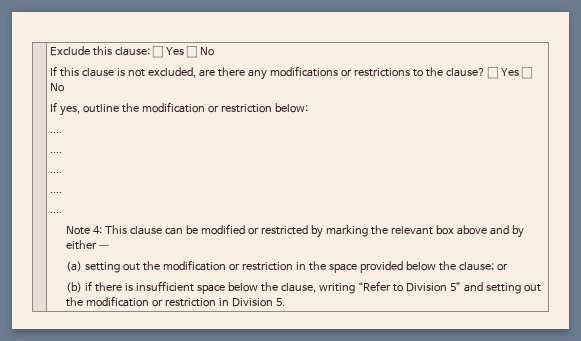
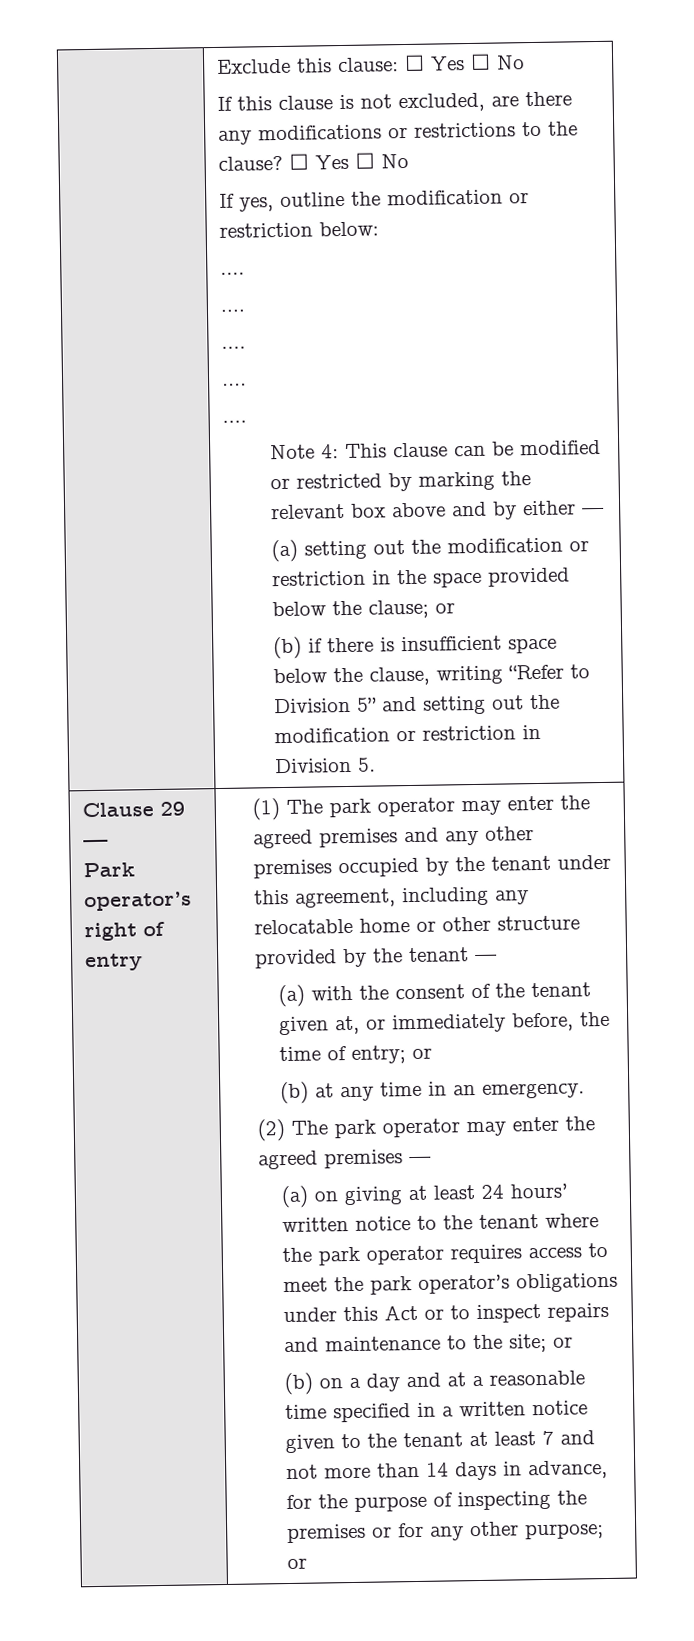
+ Clause 29 —
+ Park operator’s right of entry | (1) The park operator may enter the agreed premises and any other premises occupied by the tenant under this agreement, including any relocatable home or other structure provided by the tenant —
+ (a) with the consent of the tenant given at, or immediately before, the time of entry; or
+ (b) at any time in an emergency.
+ (2) The park operator may enter the agreed premises —
+ (a) on giving at least 24 hours’ written notice to the tenant where the park operator requires access to meet the park operator’s obligations under this Act or to inspect repairs and maintenance to the site; or
+ (b) on a day and at a reasonable time specified in a written notice given to the tenant at least 7 and not more than 14 days in advance, for the purpose of inspecting the premises or for any other purpose; or

